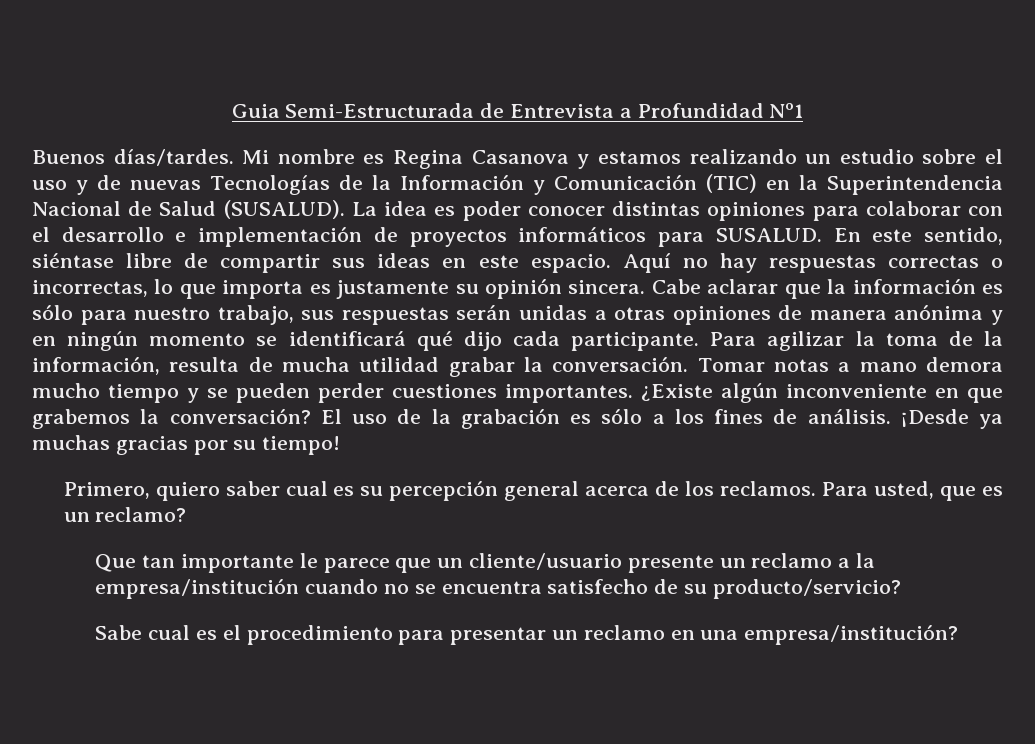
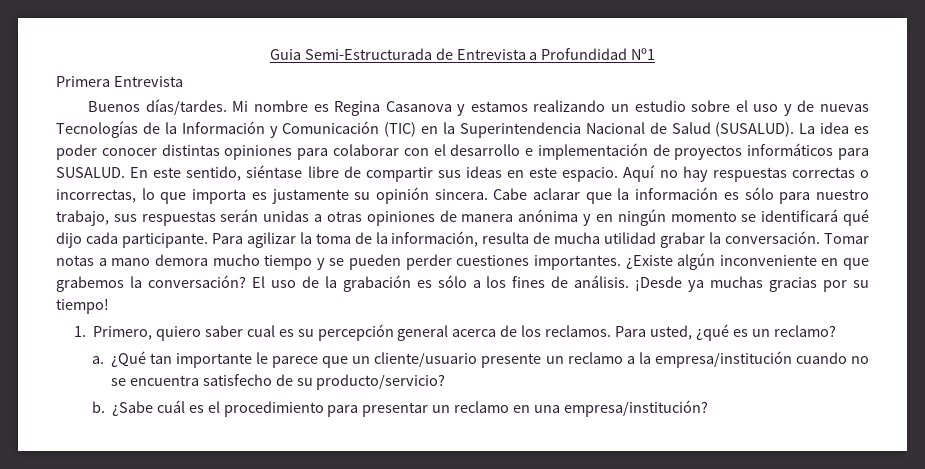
+ Primera Entrevista
- Primero, quiero saber cual es su percepción general acerca de los reclamos.
+ 1. Primero, quiero saber cual es su percepción general acerca de los reclamos.
- Para usted, que es un reclamo?
+ Para usted, ¿qué es un reclamo?
- Que tan importante le parece que un cliente/usuario presente un reclamo a la empresa/institución cuando no se encuentra satisfecho de su producto/servicio?
+ a. ¿Qué tan importante le parece que un cliente/usuario presente un reclamo a la empresa/institución cuando no se encuentra satisfecho de su producto/servicio?
- Sabe cual es el procedimiento para presentar un reclamo en una empresa/institución?
+ b. ¿Sabe cuál es el procedimiento para presentar un reclamo en una empresa/institución?

